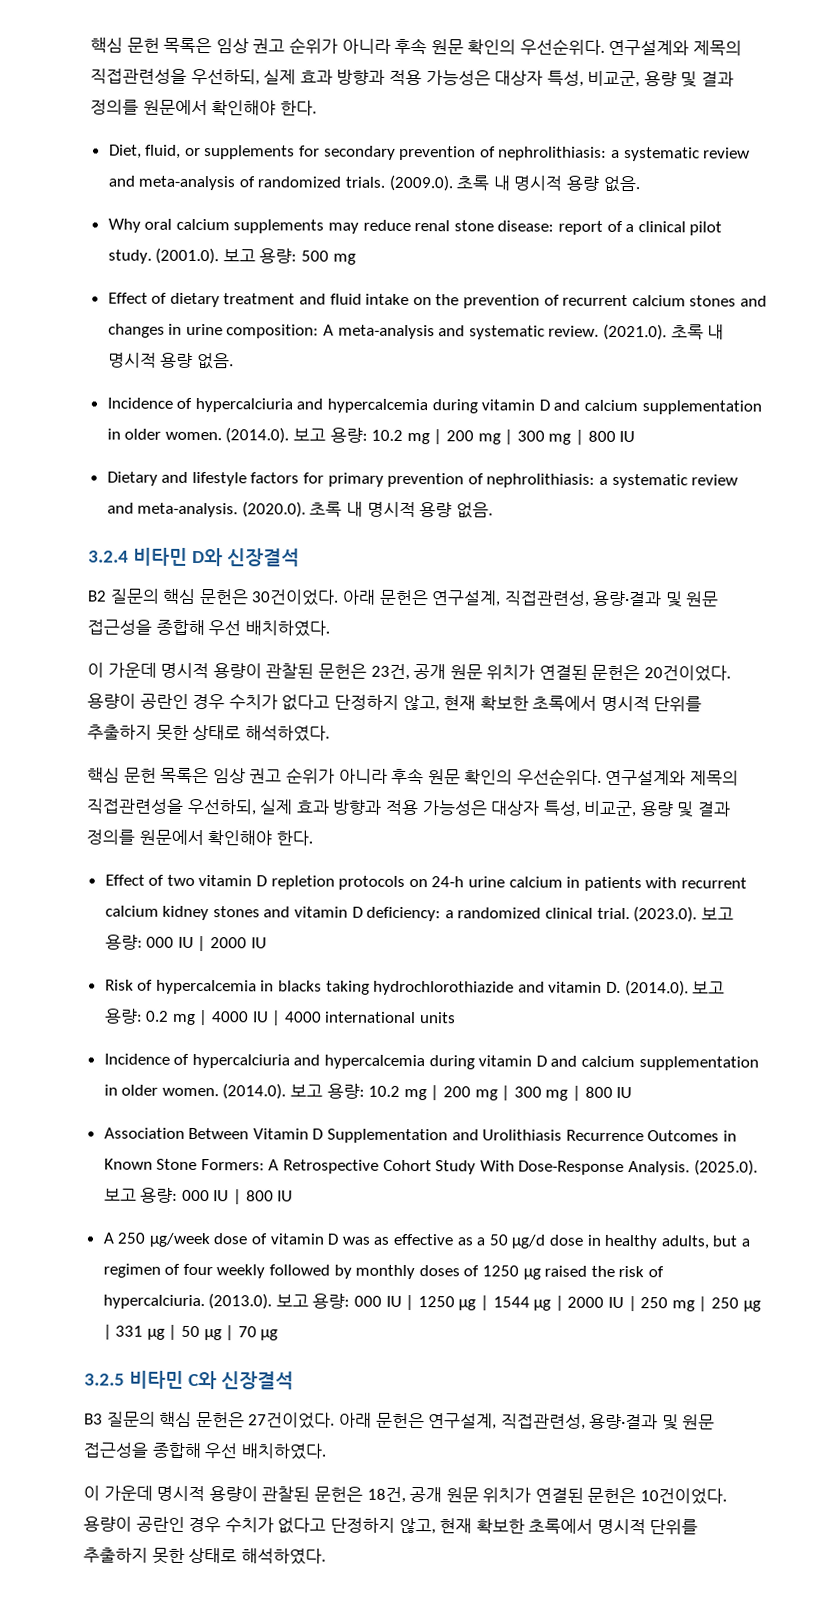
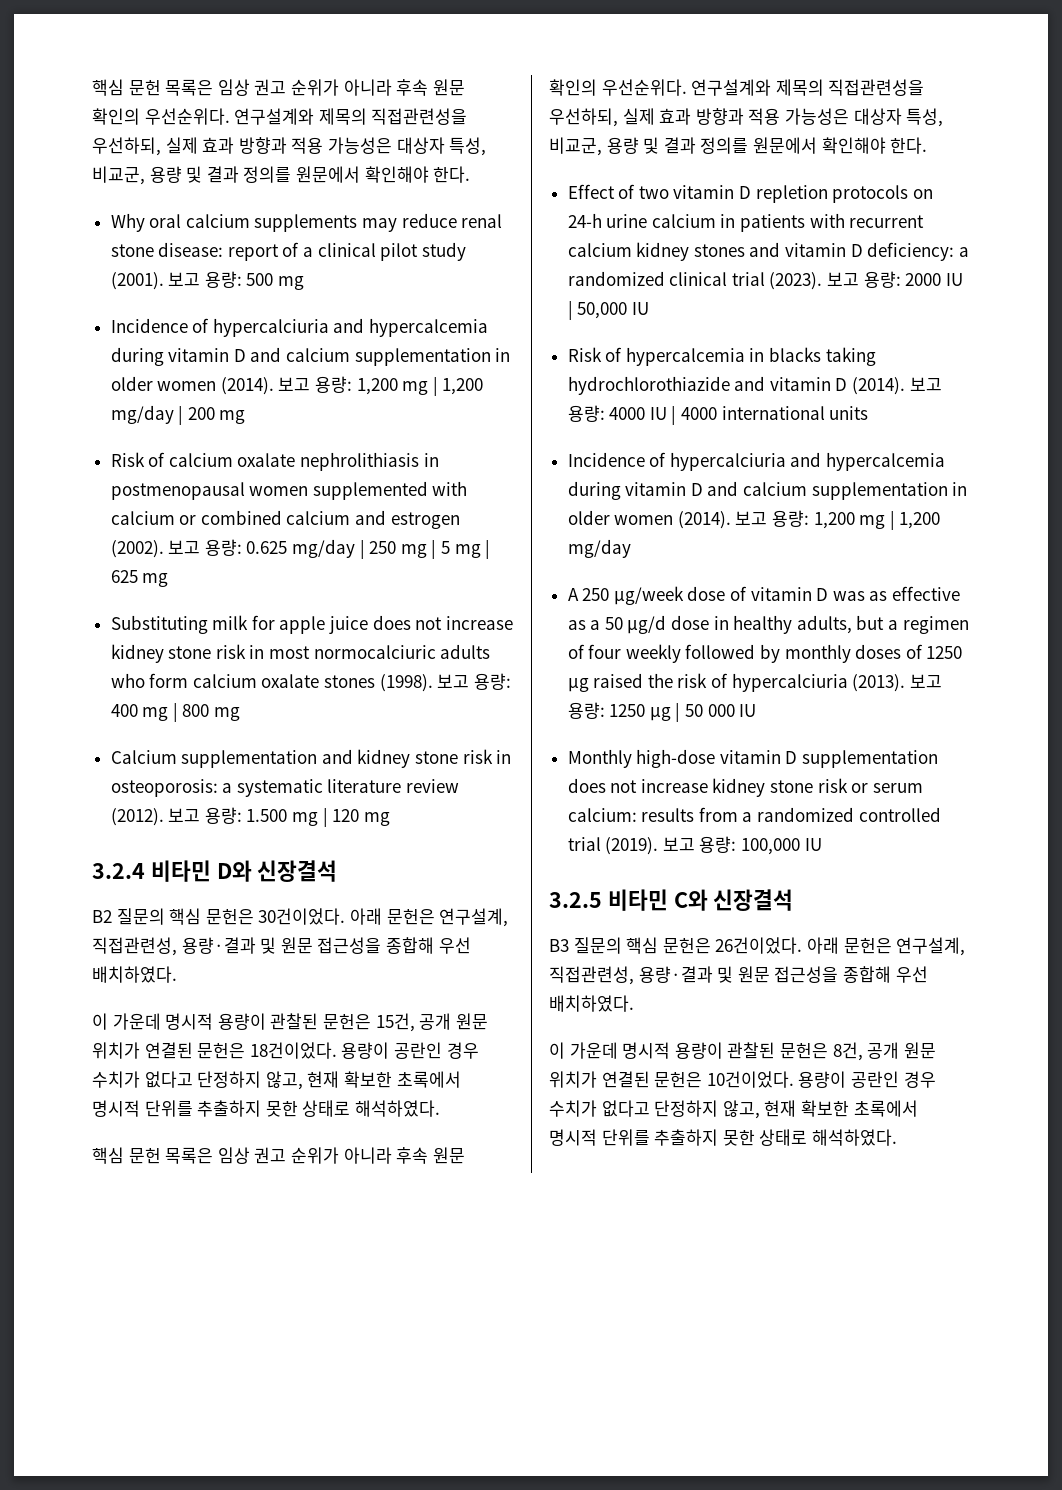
- Diet, fluid, or supplements for secondary prevention of nephrolithiasis: a systematic review and meta-analysis of randomized trials. (2009.0). 초록 내 명시적 용량 없음.
- Why oral calcium supplements may reduce renal stone disease: report of a clinical pilot study. (2001.0). 보고 용량: 500 mg
+ Why oral calcium supplements may reduce renal stone disease: report of a clinical pilot study (2001). 보고 용량: 500 mg
- Effect of dietary treatment and fluid intake on the prevention of recurrent calcium stones and changes in urine composition: A meta-analysis and systematic review. (2021.0). 초록 내 명시적 용량 없음.
- Incidence of hypercalciuria and hypercalcemia during vitamin D and calcium supplementation in older women. (2014.0). 보고 용량: 10.2 mg | 200 mg | 300 mg | 800 IU
- Dietary and lifestyle factors for primary prevention of nephrolithiasis: a systematic review and meta-analysis. (2020.0). 초록 내 명시적 용량 없음.
+ Incidence of hypercalciuria and hypercalcemia during vitamin D and calcium supplementation in older women (2014). 보고 용량: 1,200 mg | 1,200 mg/day | 200 mg
+ Risk of calcium oxalate nephrolithiasis in postmenopausal women supplemented with calcium or combined calcium and estrogen (2002). 보고 용량: 0.625 mg/day | 250 mg | 5 mg | 625 mg
+ Substituting milk for apple juice does not increase kidney stone risk in most normocalciuric adults who form calcium oxalate stones (1998). 보고 용량: 400 mg | 800 mg
+ Calcium supplementation and kidney stone risk in osteoporosis: a systematic literature review (2012). 보고 용량: 1.500 mg | 120 mg
- 이 가운데 명시적 용량이 관찰된 문헌은 23건, 공개 원문 위치가 연결된 문헌은 20건이었다.
+ 이 가운데 명시적 용량이 관찰된 문헌은 15건, 공개 원문 위치가 연결된 문헌은 18건이었다.
- Effect of two vitamin D repletion protocols on 24-h urine calcium in patients with recurrent calcium kidney stones and vitamin D deficiency: a randomized clinical trial. (2023.0). 보고 용량: 000 IU | 2000 IU
+ Effect of two vitamin D repletion protocols on 24-h urine calcium in patients with recurrent calcium kidney stones and vitamin D deficiency: a randomized clinical trial (2023). 보고 용량: 2000 IU | 50,000 IU
- Risk of hypercalcemia in blacks taking hydrochlorothiazide and vitamin D. (2014.0). 보고 용량: 0.2 mg | 4000 IU | 4000 international units
- Incidence of hypercalciuria and hypercalcemia during vitamin D and calcium supplementation in older women. (2014.0). 보고 용량: 10.2 mg | 200 mg | 300 mg | 800 IU
- Association Between Vitamin D Supplementation and Urolithiasis Recurrence Outcomes in Known Stone Formers: A Retrospective Cohort Study With Dose-Response Analysis. (2025.0). 보고 용량: 000 IU | 800 IU
+ Risk of hypercalcemia in blacks taking hydrochlorothiazide and vitamin D (2014). 보고 용량: 4000 IU | 4000 international units
+ Incidence of hypercalciuria and hypercalcemia during vitamin D and calcium supplementation in older women (2014). 보고 용량: 1,200 mg | 1,200 mg/day
- A 250 μg/week dose of vitamin D was as effective as a 50 μg/d dose in healthy adults, but a regimen of four weekly followed by monthly doses of 1250 μg raised the risk of hypercalciuria. (2013.0). 보고 용량: 000 IU | 1250 μg | 1544 μg | 2000 IU | 250 mg | 250 μg | 331 μg | 50 μg | 70 μg
+ A 250 μg/week dose of vitamin D was as effective as a 50 μg/d dose in healthy adults, but a regimen of four weekly followed by monthly doses of 1250 μg raised the risk of hypercalciuria (2013). 보고 용량: 1250 μg | 50 000 IU
+ Monthly high-dose vitamin D supplementation does not increase kidney stone risk or serum calcium: results from a randomized controlled trial (2019). 보고 용량: 100,000 IU
- B3 질문의 핵심 문헌은 27건이었다.
+ B3 질문의 핵심 문헌은 26건이었다.
- 이 가운데 명시적 용량이 관찰된 문헌은 18건, 공개 원문 위치가 연결된 문헌은 10건이었다.
+ 이 가운데 명시적 용량이 관찰된 문헌은 8건, 공개 원문 위치가 연결된 문헌은 10건이었다.

